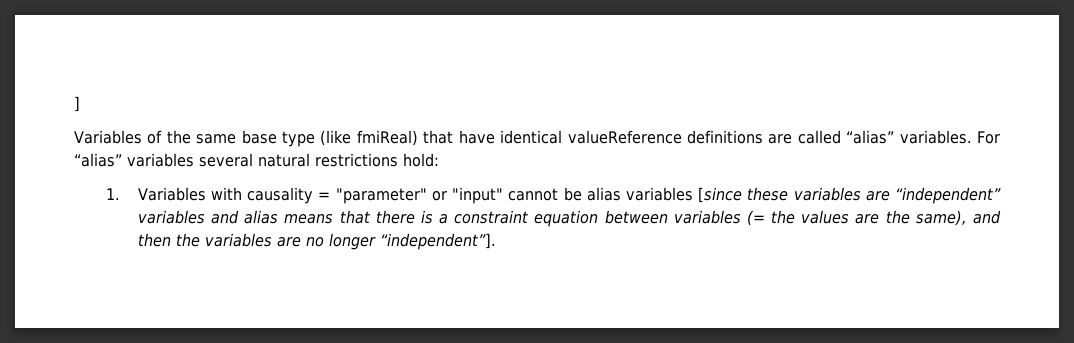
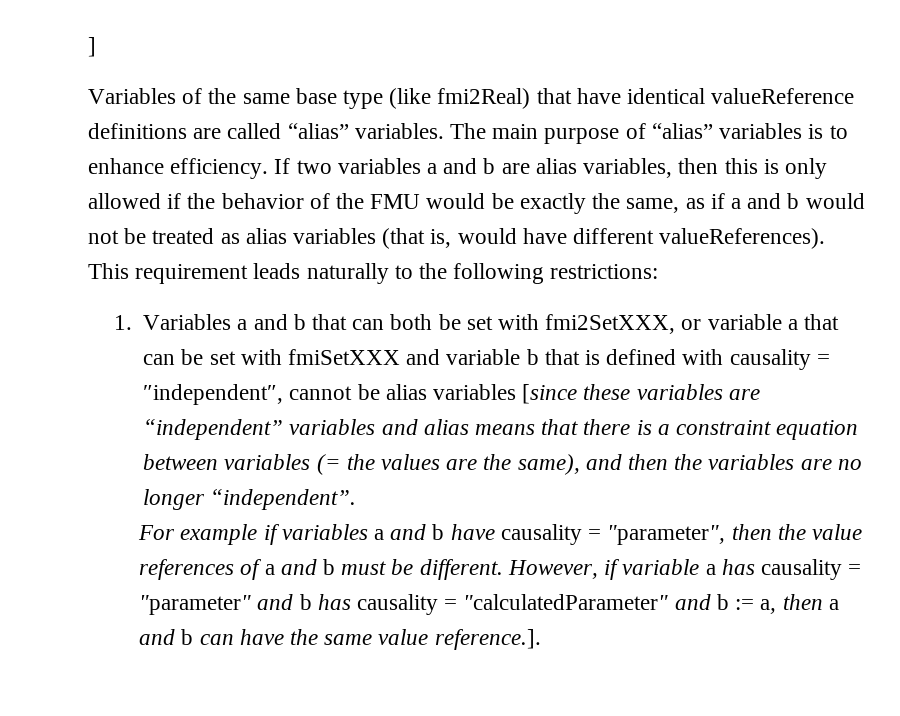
- Variables of the same base type (like fmiReal) that have identical valueReference definitions are called “alias” variables.
+ Variables of the same base type (like fmi2Real) that have identical valueReference definitions are called “alias” variables.
- For “alias” variables several natural restrictions hold:
- 1. Variables with causality = "parameter" or "input" cannot be alias variables [since these variables are “independent” variables and alias means that there is a constraint equation between variables (= the values are the same), and then the variables are no longer “independent”].
+ The main purpose of “alias” variables is to enhance efficiency. If two variables a and b are alias variables, then this is only allowed if the behavior of the FMU would be exactly the same, as if a and b would not be treated as alias variables (that is, would have different valueReferences). This requirement leads naturally to the following restrictions:
+ 1. Variables a and b that can both be set with fmi2SetXXX, or variable a that can be set with fmiSetXXX and variable b that is defined with causality = ″independent″, cannot be alias variables [since these variables are “independent” variables and alias means that there is a constraint equation between variables (= the values are the same), and then the variables are no longer “independent”.
+ For example if variables a and b have causality = "parameter", then the value references of a and b must be different. However, if variable a has causality = "parameter" and b has causality = "calculatedParameter" and b := a, then a and b can have the same value reference.].

